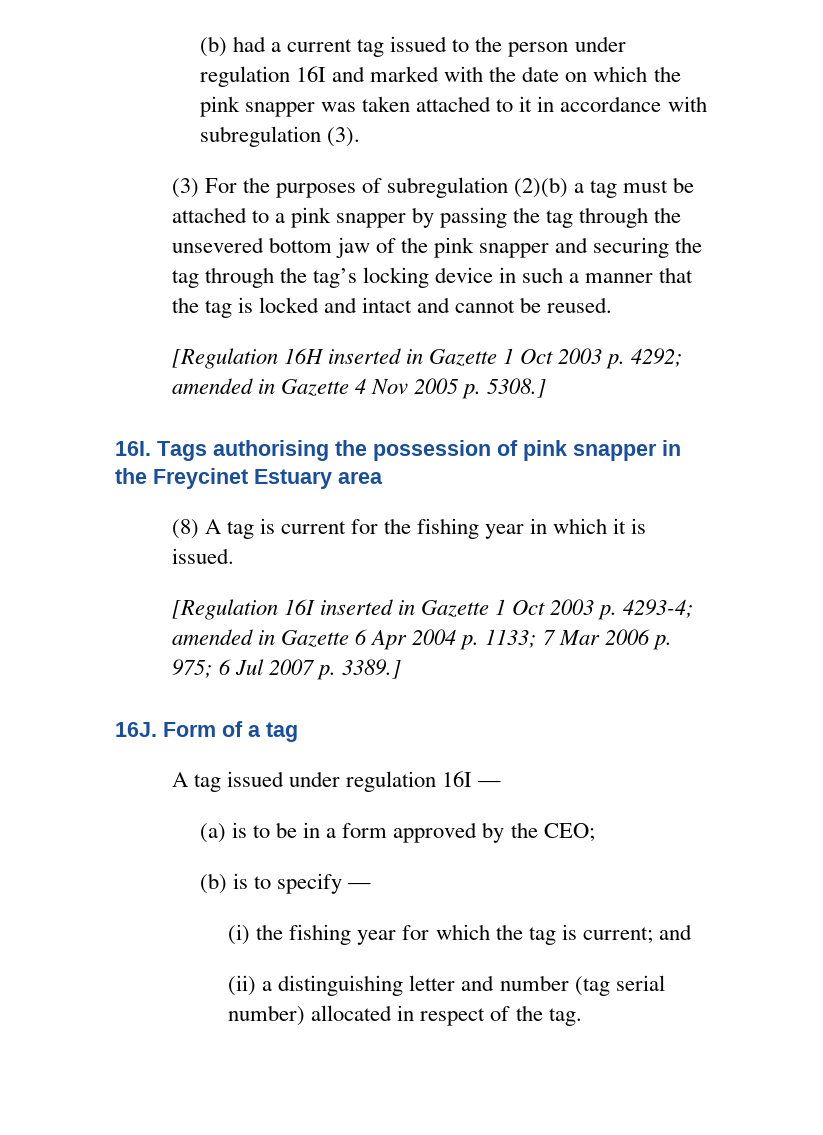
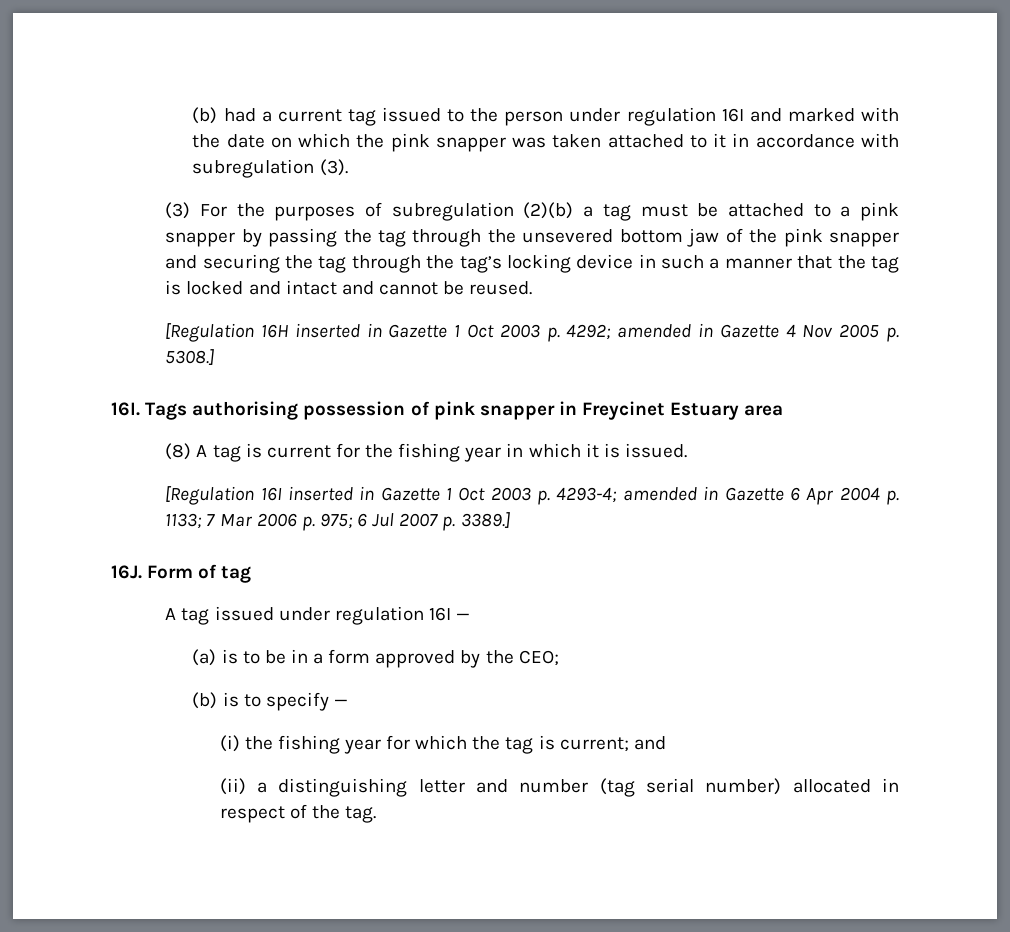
- Tags authorising the possession of pink snapper in the Freycinet Estuary area
+ Tags authorising possession of pink snapper in Freycinet Estuary area
- Form of a tag
+ Form of tag

